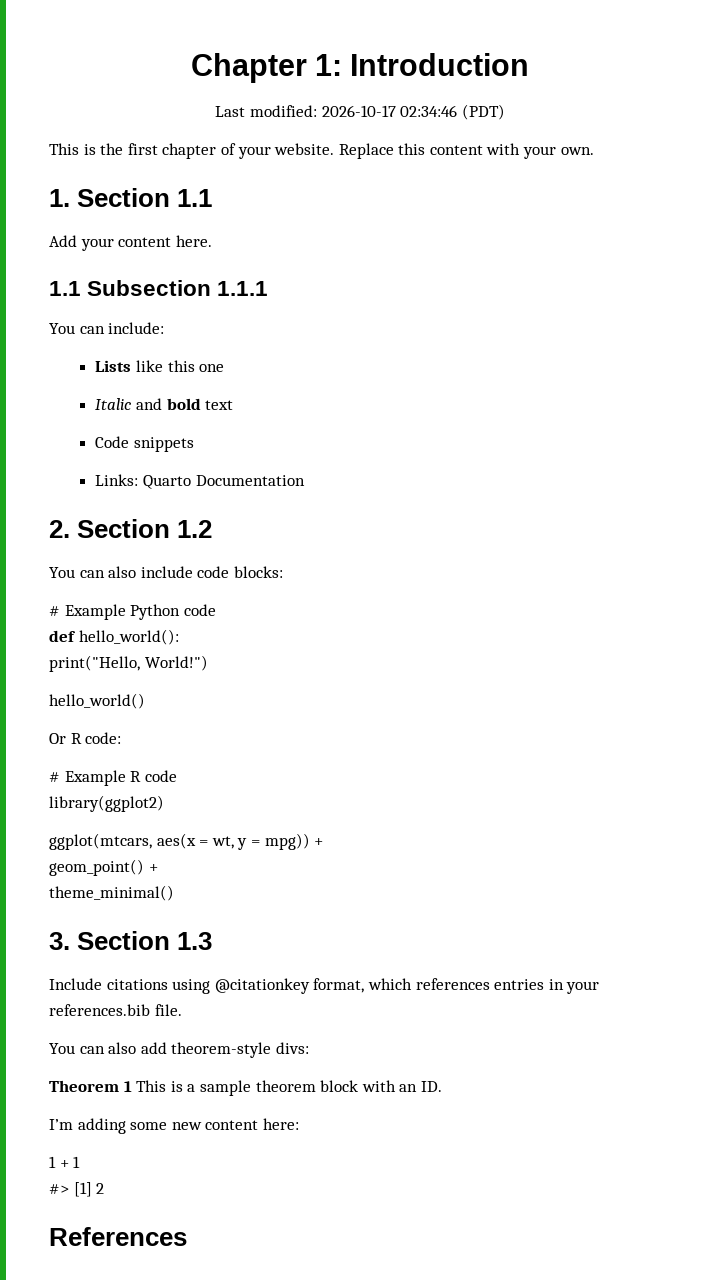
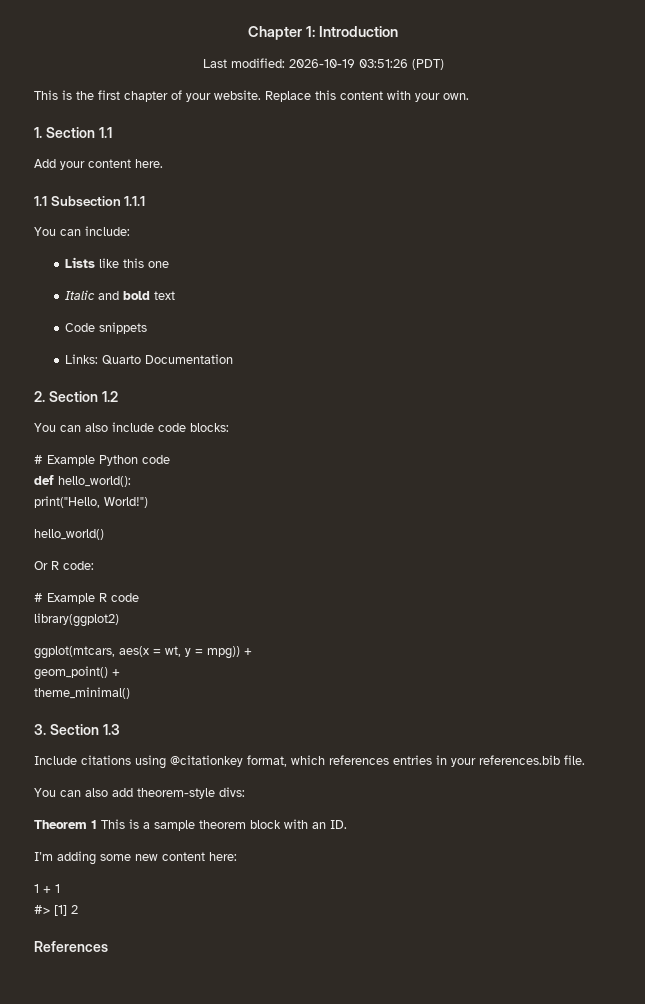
- Last modified: 2026-10-17 02:34:46 (PDT)
+ Last modified: 2026-10-19 03:51:26 (PDT)

